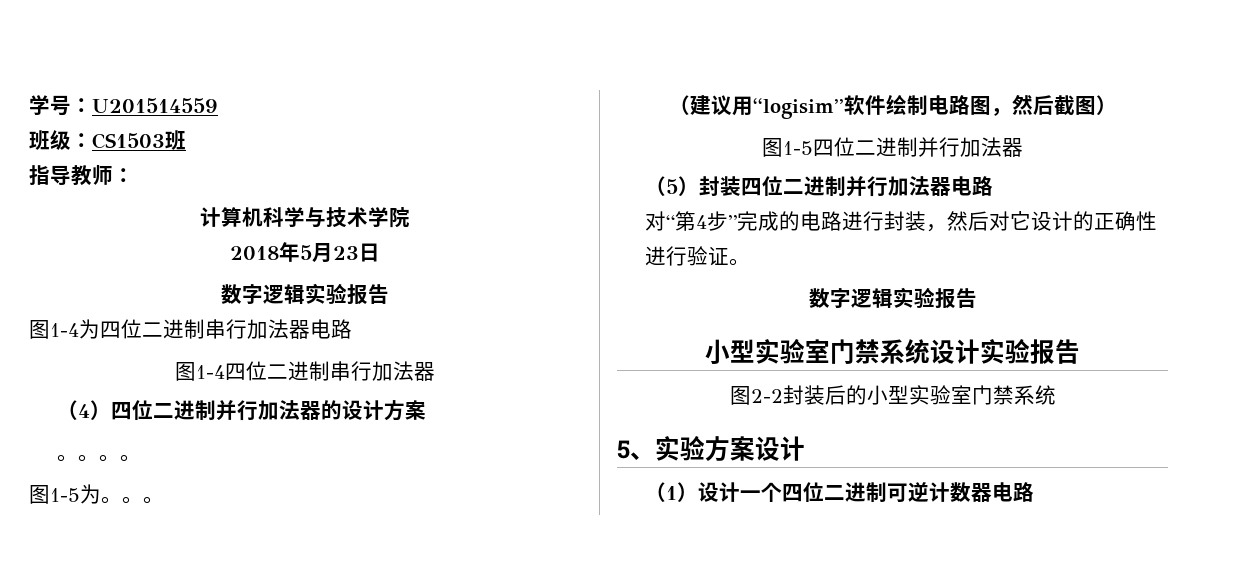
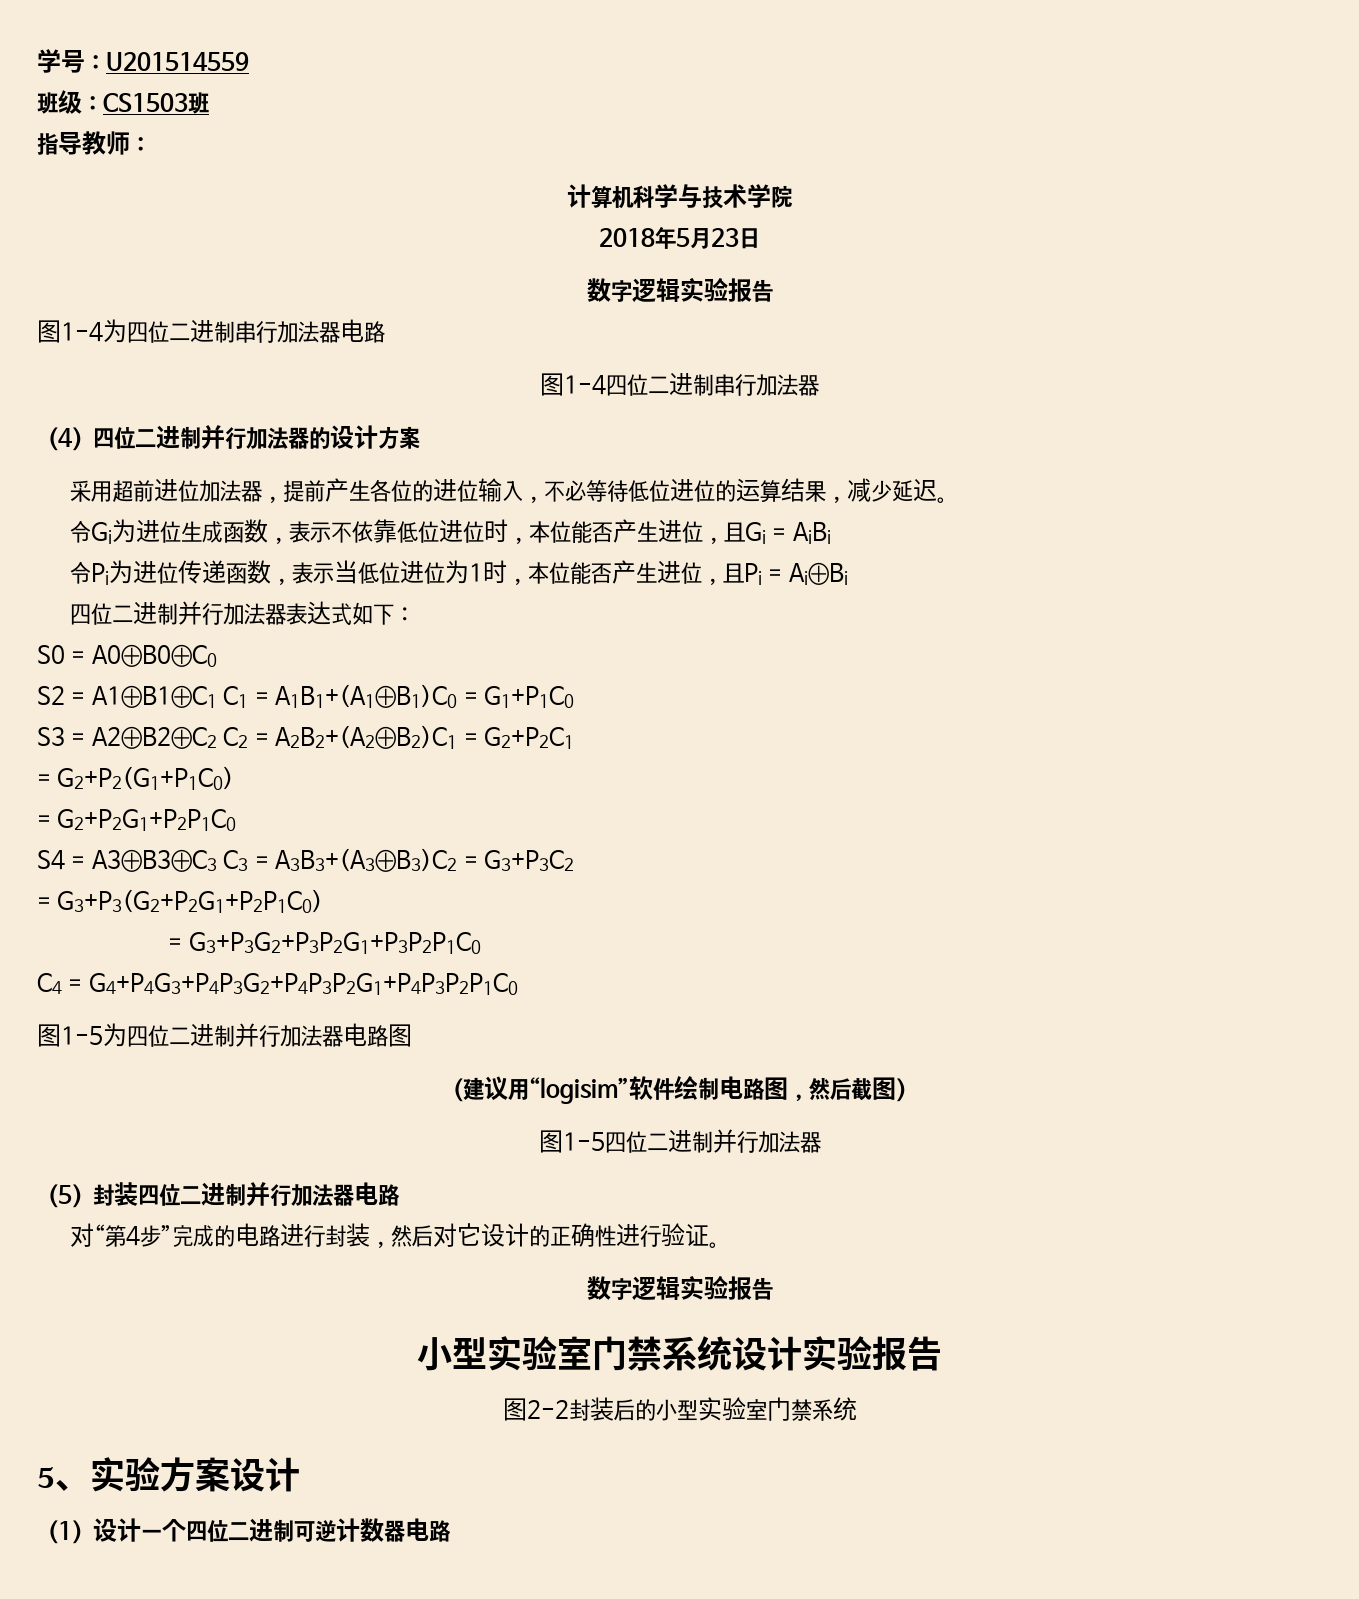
- 。。。。
- 图1-5为。。。
+ 采用超前进位加法器，提前产生各位的进位输入，不必等待低位进位的运算结果，减少延迟。
+ 令Gi为进位生成函数，表示不依靠低位进位时，本位能否产生进位，且Gi = AiBi
+ 令Pi为进位传递函数，表示当低位进位为1时，本位能否产生进位，且Pi = Ai⊕Bi
+ 四位二进制并行加法器表达式如下：
+ S0 = A0⊕B0⊕C0
+ S2 = A1⊕B1⊕C1 C1 = A1B1+(A1⊕B1)C0 = G1+P1C0
+ S3 = A2⊕B2⊕C2 C2 = A2B2+(A2⊕B2)C1 = G2+P2C1
+ = G2+P2(G1+P1C0)
+ = G2+P2G1+P2P1C0
+ S4 = A3⊕B3⊕C3 C3 = A3B3+(A3⊕B3)C2 = G3+P3C2
+ = G3+P3(G2+P2G1+P2P1C0)
+ = G3+P3G2+P3P2G1+P3P2P1C0
+ C4 = G4+P4G3+P4P3G2+P4P3P2G1+P4P3P2P1C0
+ 图1-5为四位二进制并行加法器电路图

